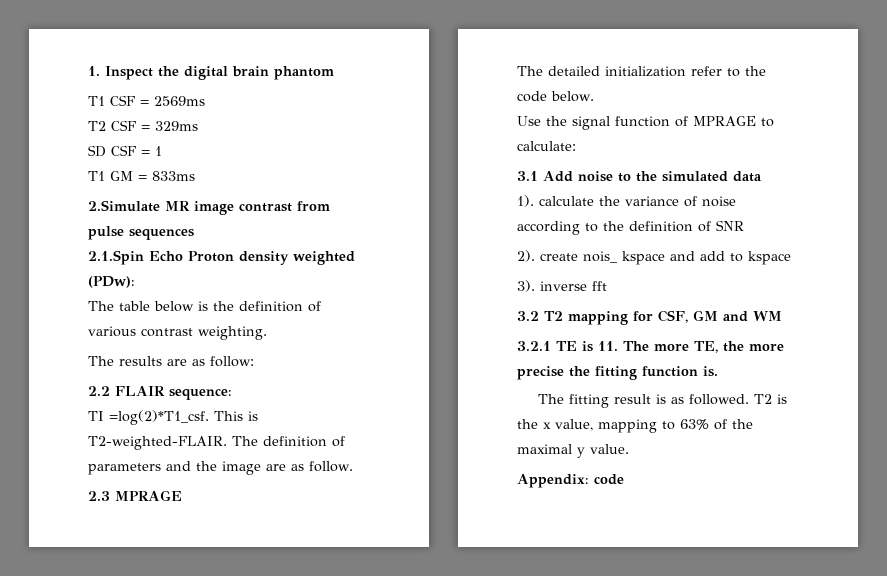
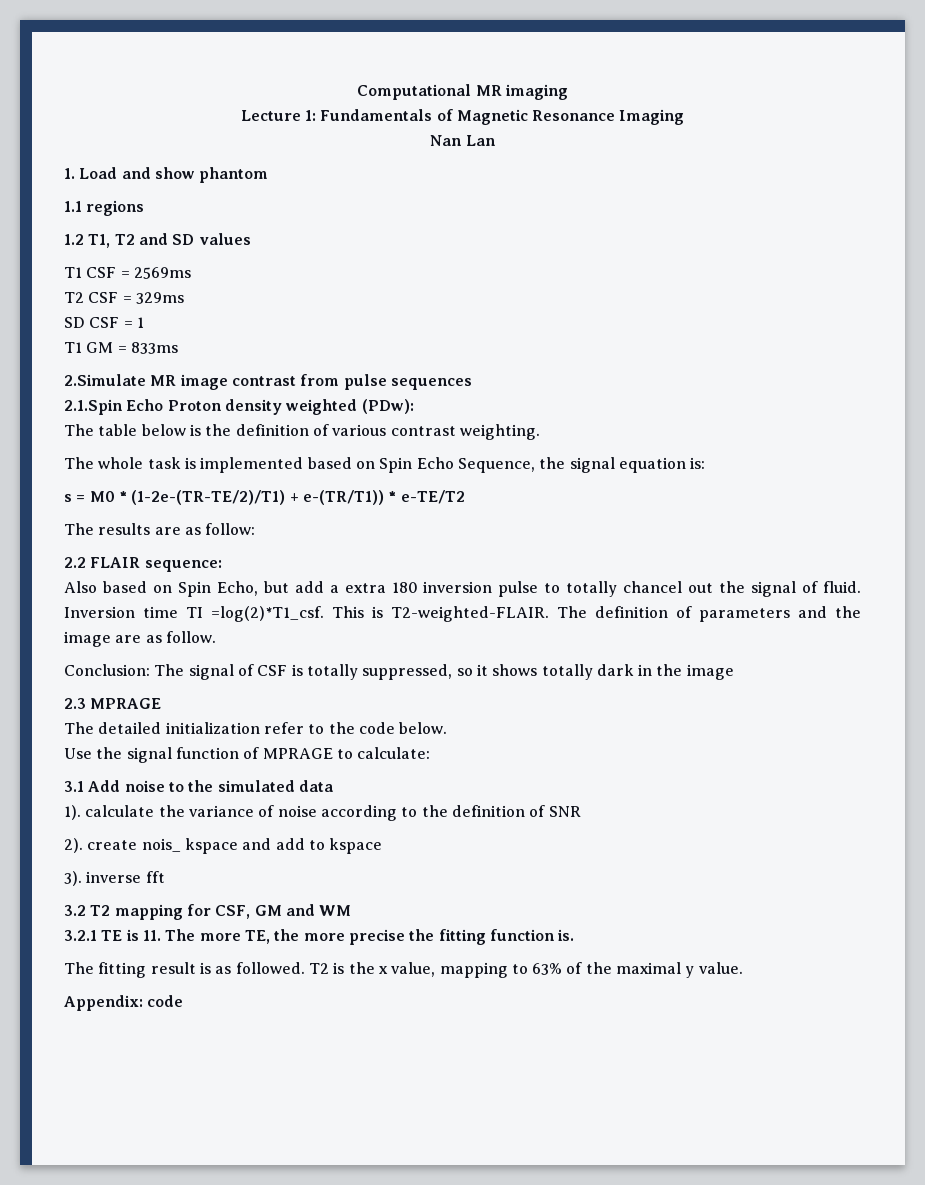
- 1. Inspect the digital brain phantom
+ Computational MR imaging
+ Lecture 1: Fundamentals of Magnetic Resonance Imaging
+ Nan Lan
+ 1. Load and show phantom
+ 1.1 regions
+ 1.2 T1, T2 and SD values
+ The whole task is implemented based on Spin Echo Sequence, the signal equation is:
+ s = M0 * (1-2e-(TR-TE/2)/T1) + e-(TR/T1)) * e-TE/T2
- TI =log(2)*T1_csf.
+ Also based on Spin Echo, but add a extra 180 inversion pulse to totally chancel out the signal of fluid. Inversion time TI =log(2)*T1_csf.
+ Conclusion: The signal of CSF is totally suppressed, so it shows totally dark in the image

